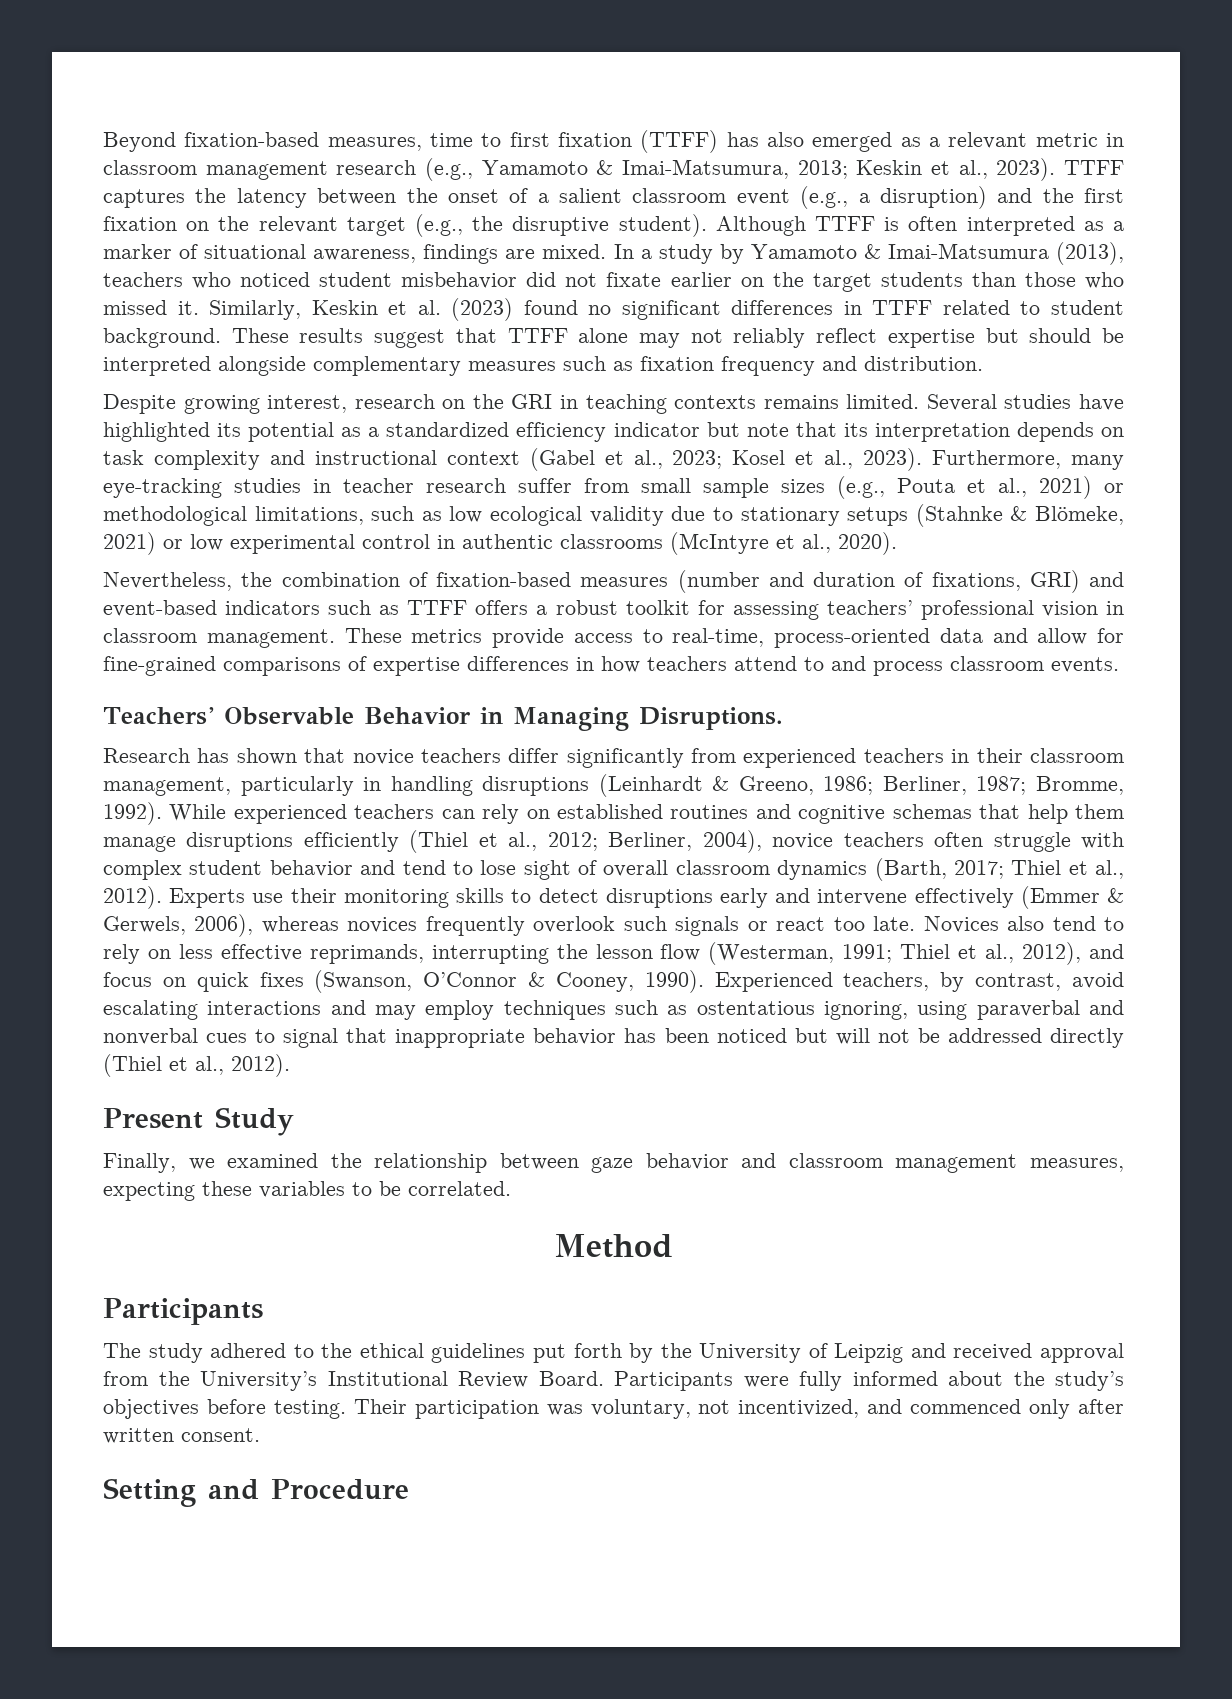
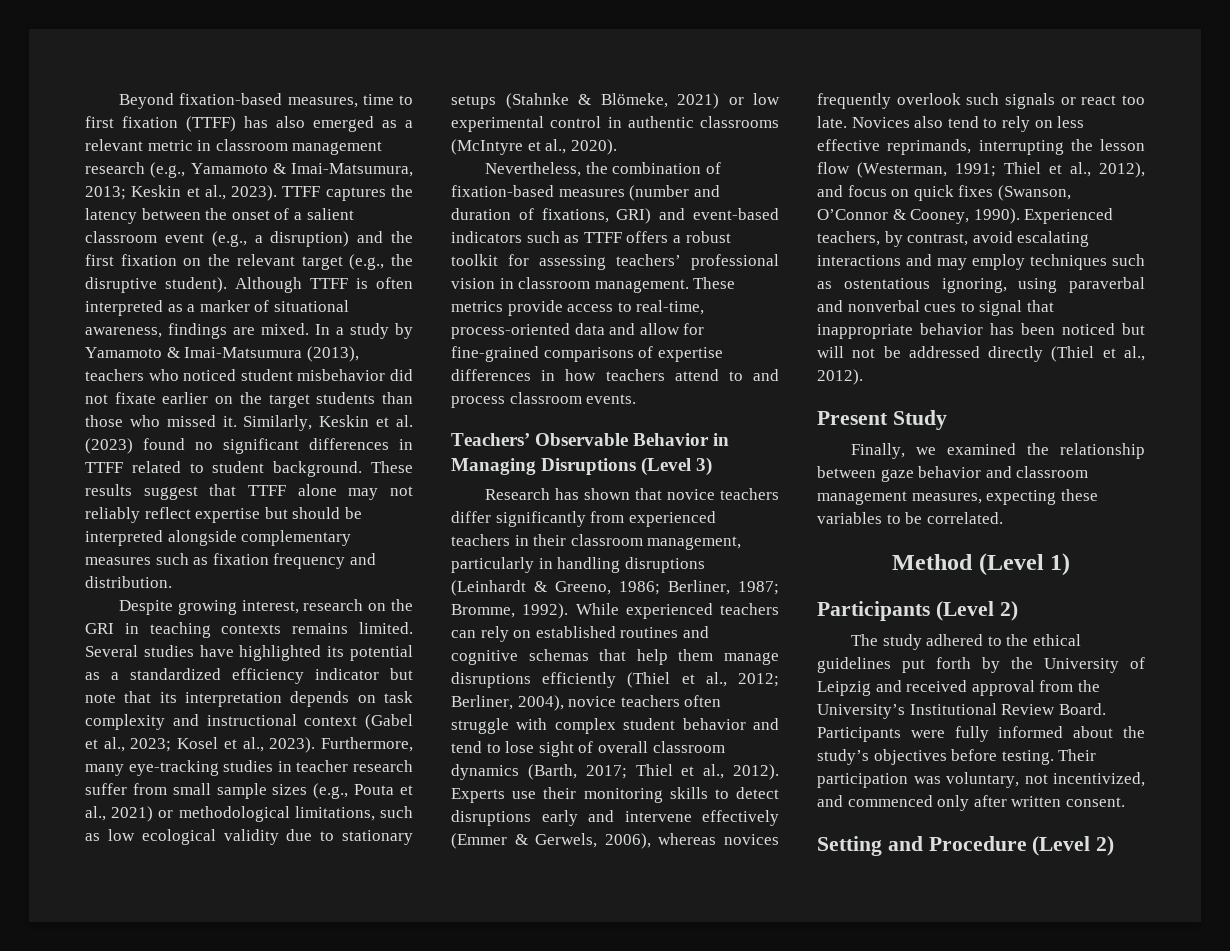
- Teachers’ Observable Behavior in Managing Disruptions.
+ Teachers’ Observable Behavior in Managing Disruptions (Level 3)
- Method
- Participants
+ Method (Level 1)
+ Participants (Level 2)
- Setting and Procedure
+ Setting and Procedure (Level 2)

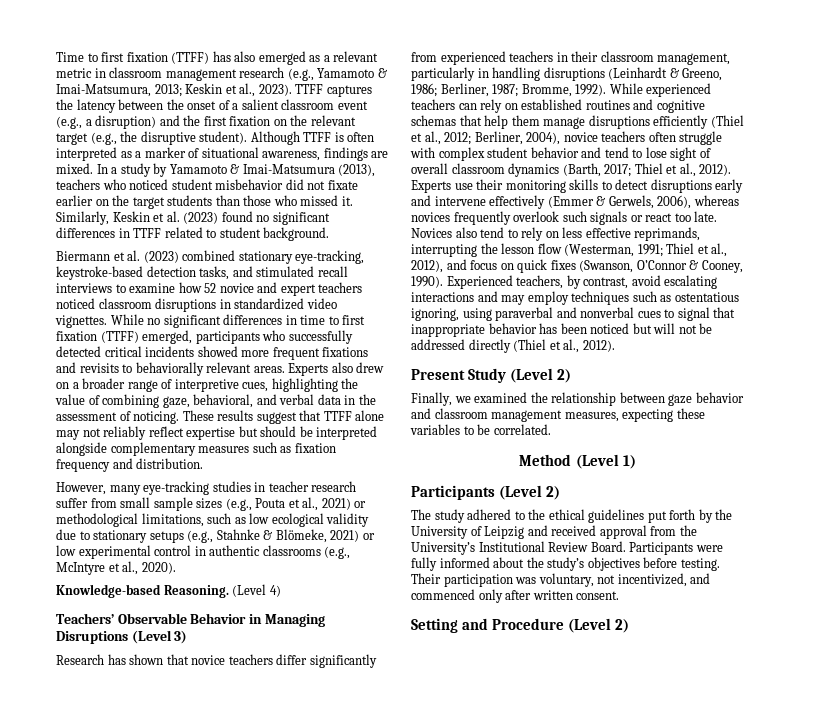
- Beyond fixation-based measures, time to first fixation (TTFF) has also emerged as a relevant metric in classroom management research (e.g., Yamamoto & Imai-Matsumura, 2013; Keskin et al., 2023).
+ Time to first fixation (TTFF) has also emerged as a relevant metric in classroom management research (e.g., Yamamoto & Imai-Matsumura, 2013; Keskin et al., 2023).
- Similarly, Keskin et al. (2023) found no significant differences in TTFF related to student background. These results suggest that TTFF alone may not reliably reflect expertise but should be interpreted alongside complementary measures such as fixation frequency and distribution.
+ Similarly, Keskin et al. (2023) found no significant differences in TTFF related to student background.
+ Biermann et al. (2023) combined stationary eye-tracking, keystroke-based detection tasks, and stimulated recall interviews to examine how 52 novice and expert teachers noticed classroom disruptions in standardized video vignettes. While no significant differences in time to first fixation (TTFF) emerged, participants who successfully detected critical incidents showed more frequent fixations and revisits to behaviorally relevant areas. Experts also drew on a broader range of interpretive cues, highlighting the value of combining gaze, behavioral, and verbal data in the assessment of noticing. These results suggest that TTFF alone may not reliably reflect expertise but should be interpreted alongside complementary measures such as fixation frequency and distribution.
- Despite growing interest, research on the GRI in teaching contexts remains limited. Several studies have highlighted its potential as a standardized efficiency indicator but note that its interpretation depends on task complexity and instructional context (Gabel et al., 2023; Kosel et al., 2023). Furthermore, many eye-tracking studies in teacher research suffer from small sample sizes (e.g., Pouta et al., 2021) or methodological limitations, such as low ecological validity due to stationary setups (Stahnke & Blömeke, 2021) or low experimental control in authentic classrooms (McIntyre et al., 2020).
+ However, many eye-tracking studies in teacher research suffer from small sample sizes (e.g., Pouta et al., 2021) or methodological limitations, such as low ecological validity due to stationary setups (e.g., Stahnke & Blömeke, 2021) or low experimental control in authentic classrooms (e.g., McIntyre et al., 2020).
- Nevertheless, the combination of fixation-based measures (number and duration of fixations, GRI) and event-based indicators such as TTFF offers a robust toolkit for assessing teachers’ professional vision in classroom management. These metrics provide access to real-time, process-oriented data and allow for fine-grained comparisons of expertise differences in how teachers attend to and process classroom events.
+ Knowledge-based Reasoning. (Level 4)
- Present Study
+ Present Study (Level 2)

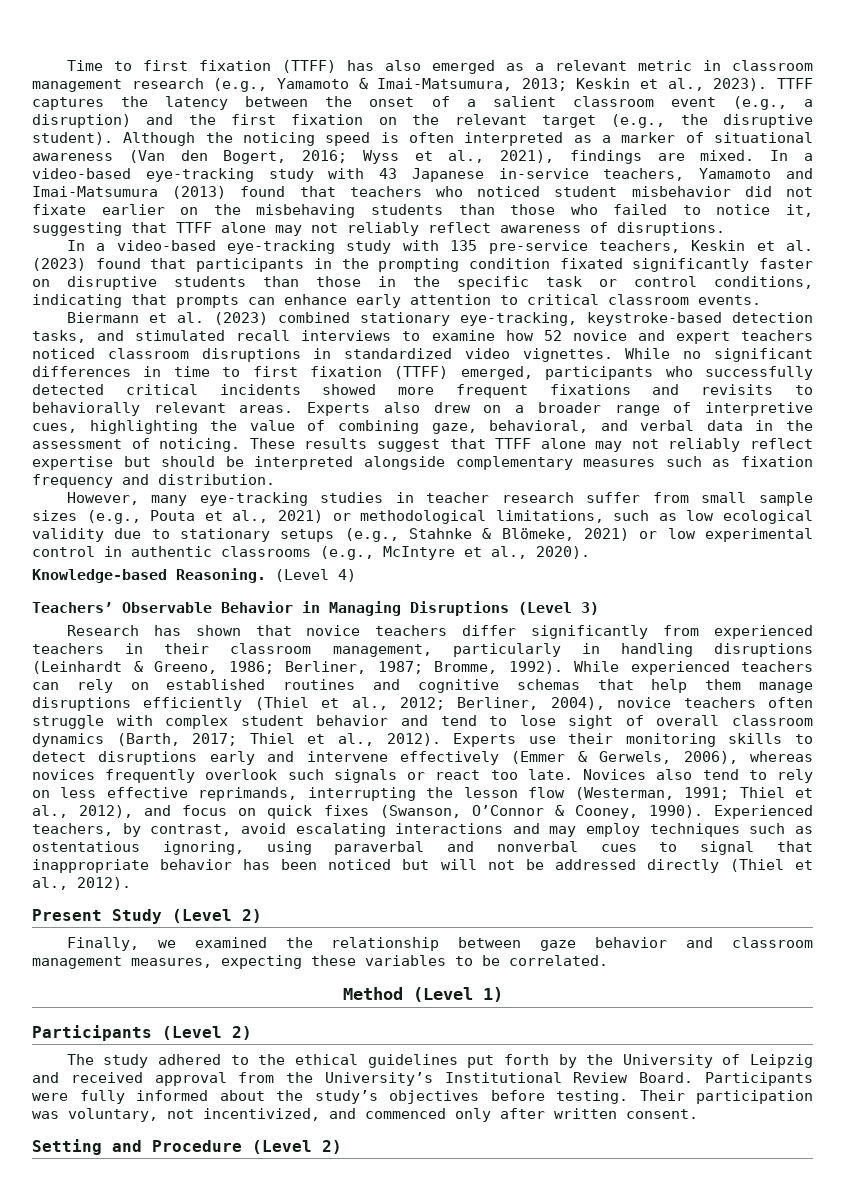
- Although TTFF is often interpreted as a marker of situational awareness, findings are mixed.
+ Although the noticing speed is often interpreted as a marker of situational awareness (Van den Bogert, 2016; Wyss et al., 2021), findings are mixed.
- In a study by Yamamoto & Imai-Matsumura (2013), teachers who noticed student misbehavior did not fixate earlier on the target students than those who missed it. Similarly, Keskin et al. (2023) found no significant differences in TTFF related to student background.
+ In a video-based eye-tracking study with 43 Japanese in-service teachers, Yamamoto and Imai-Matsumura (2013) found that teachers who noticed student misbehavior did not fixate earlier on the misbehaving students than those who failed to notice it, suggesting that TTFF alone may not reliably reflect awareness of disruptions.
+ In a video-based eye-tracking study with 135 pre-service teachers, Keskin et al. (2023) found that participants in the prompting condition fixated significantly faster on disruptive students than those in the specific task or control conditions, indicating that prompts can enhance early attention to critical classroom events.

